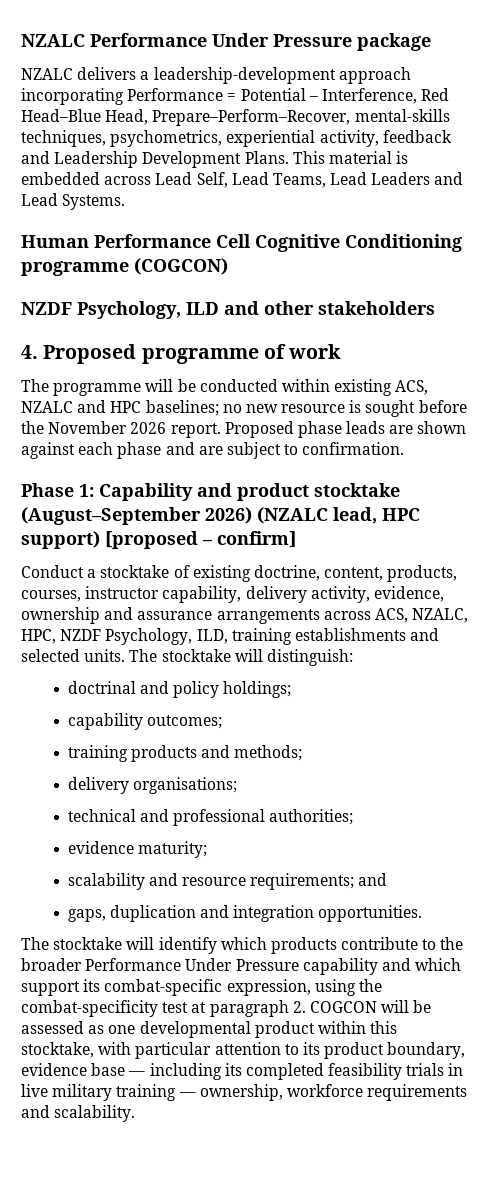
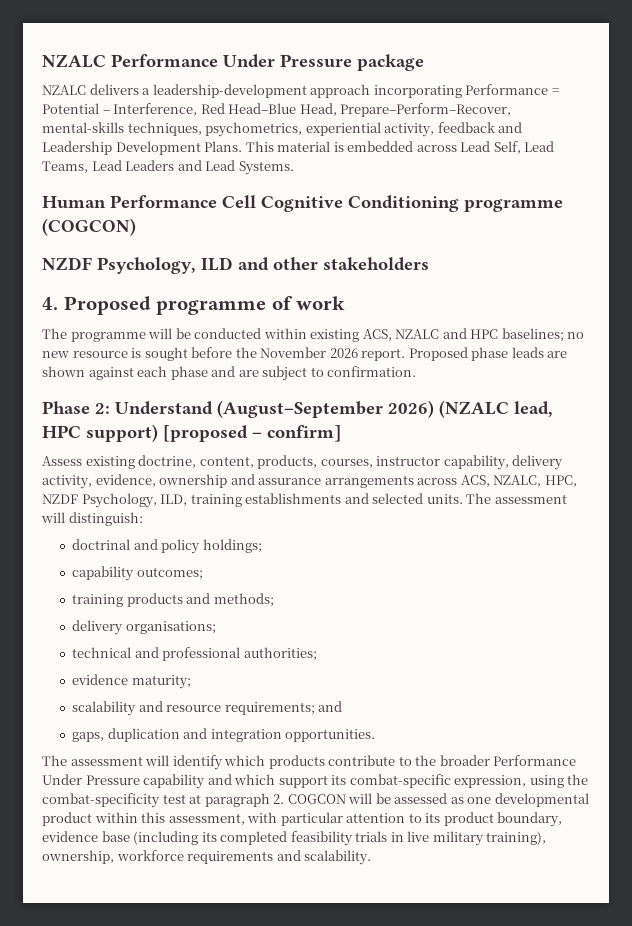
- Phase 1: Capability and product stocktake (August–September 2026) (NZALC lead, HPC support) [proposed – confirm]
+ Phase 2: Understand (August–September 2026) (NZALC lead, HPC support) [proposed – confirm]
- Conduct a stocktake of existing doctrine, content, products, courses, instructor capability, delivery activity, evidence, ownership and assurance arrangements across ACS, NZALC, HPC, NZDF Psychology, ILD, training establishments and selected units.
+ Assess existing doctrine, content, products, courses, instructor capability, delivery activity, evidence, ownership and assurance arrangements across ACS, NZALC, HPC, NZDF Psychology, ILD, training establishments and selected units.
- The stocktake will distinguish:
+ The assessment will distinguish:
- The stocktake will identify which products contribute to the broader Performance Under Pressure capability and which support its combat-specific expression, using the combat-specificity test at paragraph 2. COGCON will be assessed as one developmental product within this stocktake, with particular attention to its product boundary, evidence base — including its completed feasibility trials in live military training — ownership, workforce requirements and scalability.
+ The assessment will identify which products contribute to the broader Performance Under Pressure capability and which support its combat-specific expression, using the combat-specificity test at paragraph 2. COGCON will be assessed as one developmental product within this assessment, with particular attention to its product boundary, evidence base (including its completed feasibility trials in live military training), ownership, workforce requirements and scalability.

